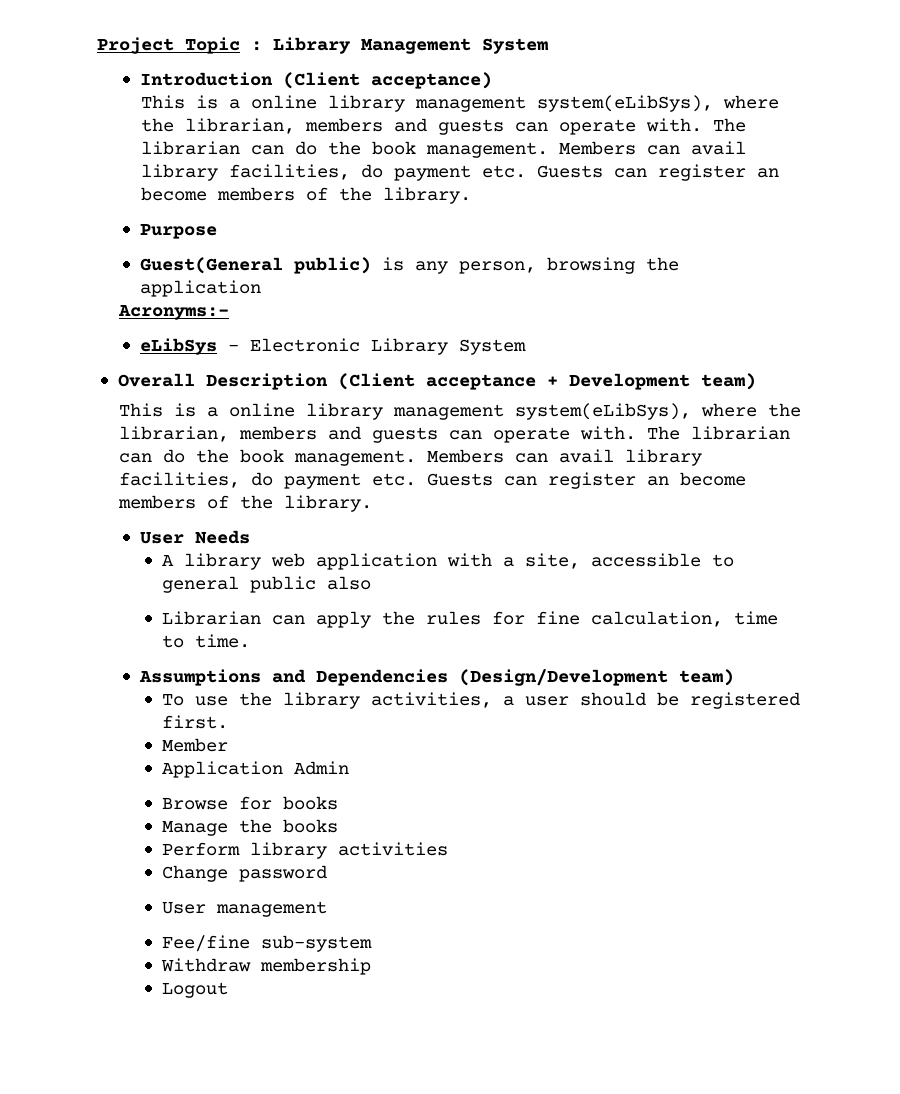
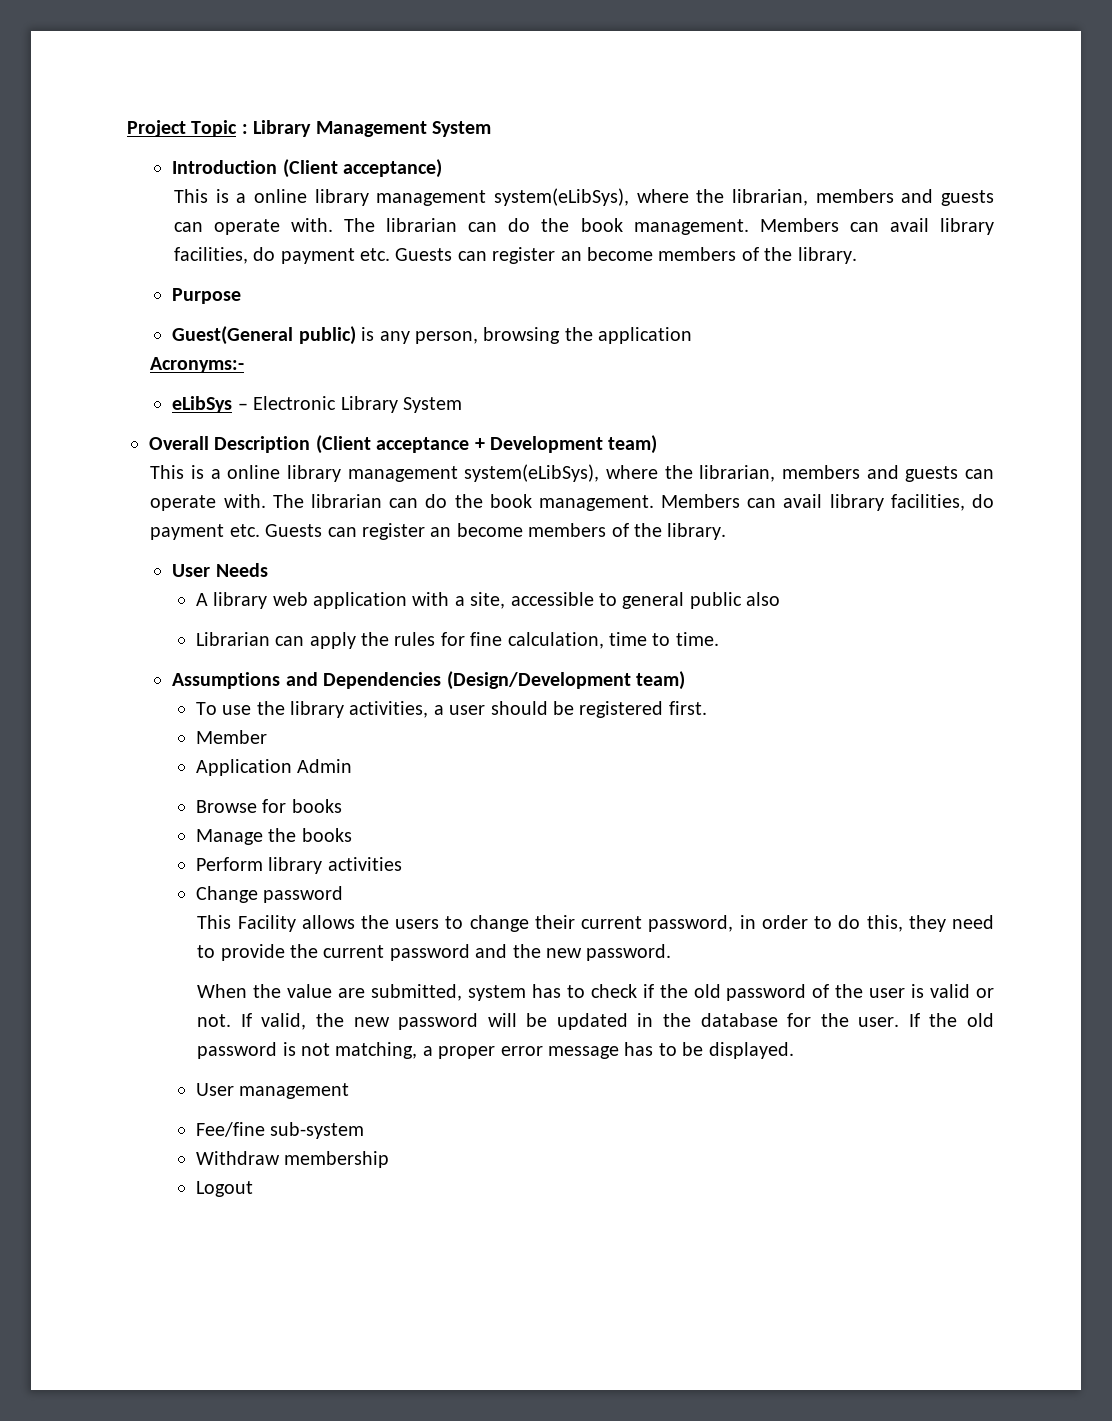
+ This Facility allows the users to change their current password, in order to do this, they need to provide the current password and the new password.
+ When the value are submitted, system has to check if the old password of the user is valid or not. If valid, the new password will be updated in the database for the user. If the old password is not matching, a proper error message has to be displayed.

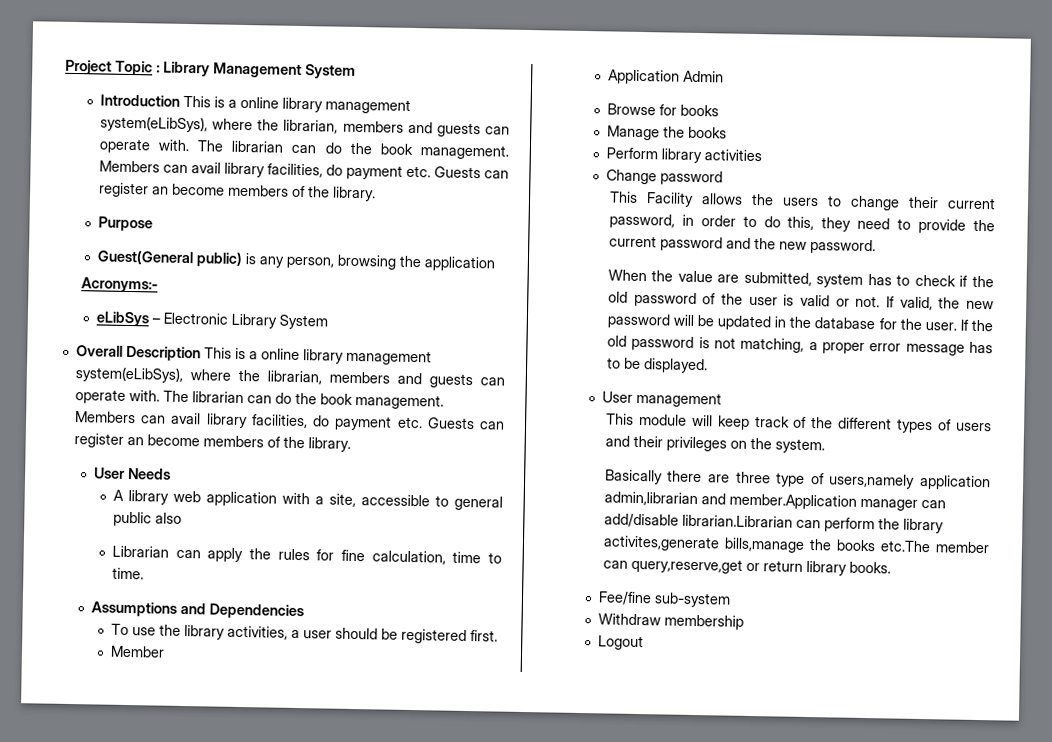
- Introduction (Client acceptance)
- This is a online library management system(eLibSys), where the librarian, members and guests can operate with.
+ Introduction This is a online library management system(eLibSys), where the librarian, members and guests can operate with.
- Overall Description (Client acceptance + Development team)
- This is a online library management system(eLibSys), where the librarian, members and guests can operate with.
+ Overall Description This is a online library management system(eLibSys), where the librarian, members and guests can operate with.
- Assumptions and Dependencies (Design/Development team)
+ Assumptions and Dependencies
+ This module will keep track of the different types of users and their privileges on the system.
+ Basically there are three type of users,namely application admin,librarian and member.Application manager can add/disable librarian.Librarian can perform the library activites,generate bills,manage the books etc.The member can query,reserve,get or return library books.

